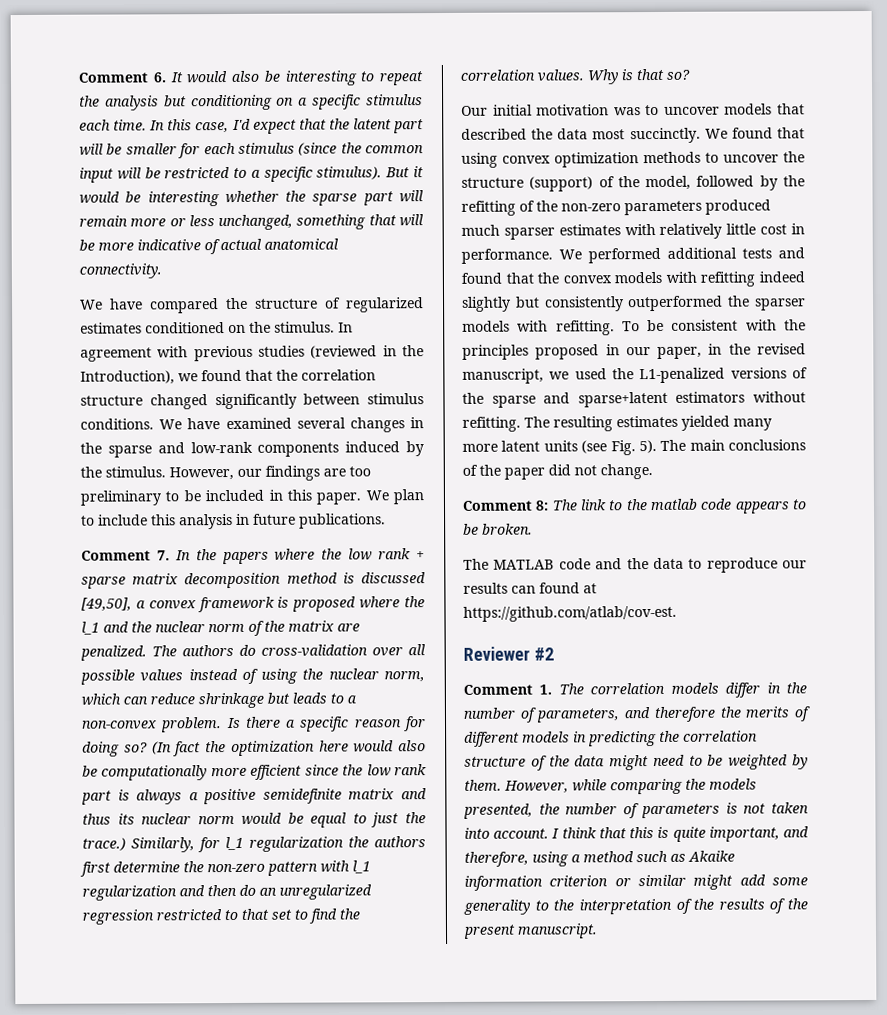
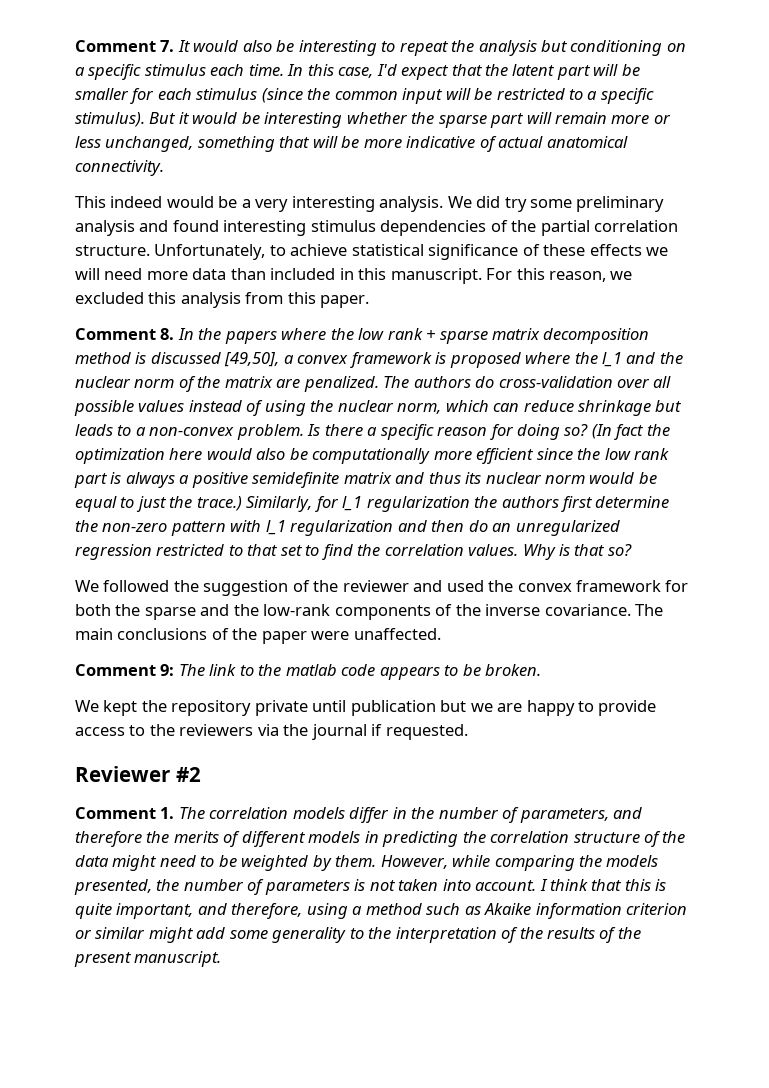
- Comment 6. It would also be interesting to repeat the analysis but conditioning on a specific stimulus each time.
+ Comment 7. It would also be interesting to repeat the analysis but conditioning on a specific stimulus each time.
- We have compared the structure of regularized estimates conditioned on the stimulus. In agreement with previous studies (reviewed in the Introduction), we found that the correlation structure changed significantly between stimulus conditions. We have examined several changes in the sparse and low-rank components induced by the stimulus. However, our findings are too preliminary to be included in this paper. We plan to include this analysis in future publications.
- Comment 7. In the papers where the low rank + sparse matrix decomposition method is discussed [49,50], a convex framework is proposed where the l_1 and the nuclear norm of the matrix are penalized.
+ This indeed would be a very interesting analysis. We did try some preliminary analysis and found interesting stimulus dependencies of the partial correlation structure. Unfortunately, to achieve statistical significance of these effects we will need more data than included in this manuscript. For this reason, we excluded this analysis from this paper.
+ Comment 8. In the papers where the low rank + sparse matrix decomposition method is discussed [49,50], a convex framework is proposed where the l_1 and the nuclear norm of the matrix are penalized.
- Our initial motivation was to uncover models that described the data most succinctly. We found that using convex optimization methods to uncover the structure (support) of the model, followed by the refitting of the non-zero parameters produced much sparser estimates with relatively little cost in performance. We performed additional tests and found that the convex models with refitting indeed slightly but consistently outperformed the sparser models with refitting. To be consistent with the principles proposed in our paper, in the revised manuscript, we used the L1-penalized versions of the sparse and sparse+latent estimators without refitting. The resulting estimates yielded many more latent units (see Fig. 5).
+ We followed the suggestion of the reviewer and used the convex framework for both the sparse and the low-rank components of the inverse covariance.
- The main conclusions of the paper did not change.
- Comment 8: The link to the matlab code appears to be broken.
+ The main conclusions of the paper were unaffected.
+ Comment 9: The link to the matlab code appears to be broken.
- The MATLAB code and the data to reproduce our results can found at https://github.com/atlab/cov-est.
+ We kept the repository private until publication but we are happy to provide access to the reviewers via the journal if requested.

